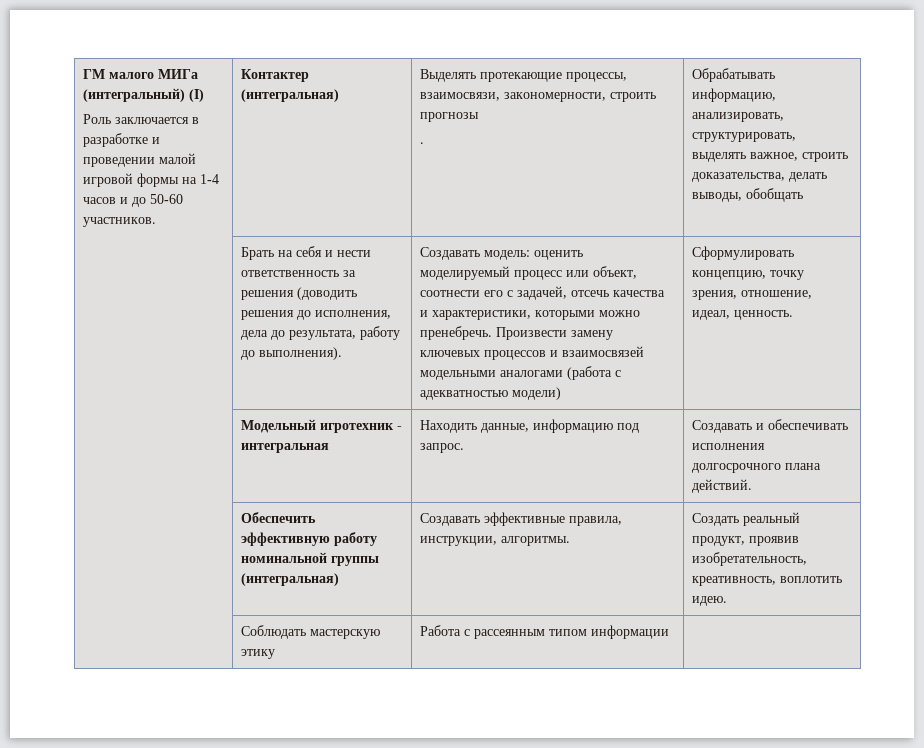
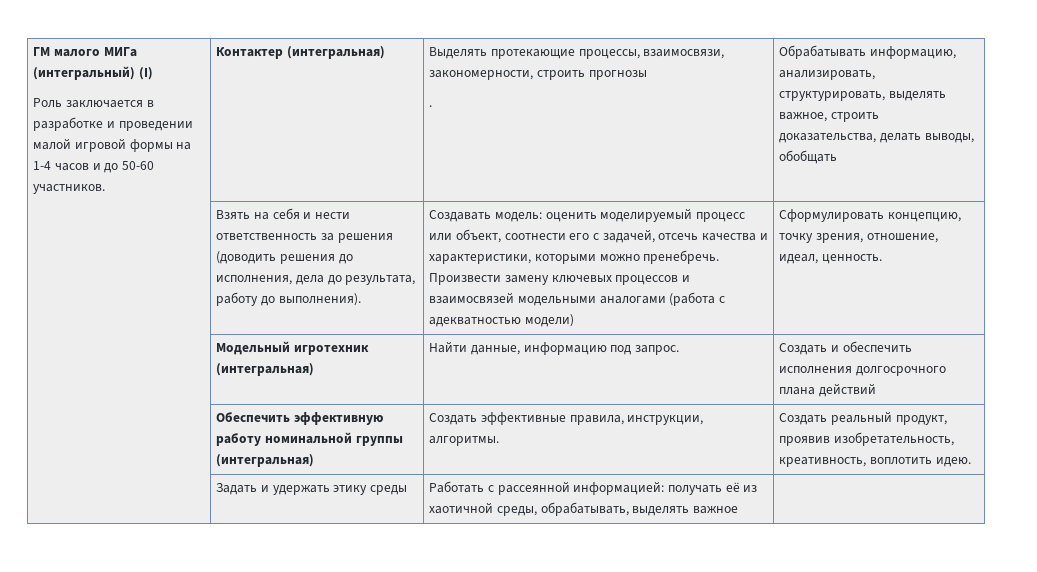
- Брать на себя и нести ответственность за решения (доводить решения до исполнения, дела до результата, работу до выполнения).
+ Взять на себя и нести ответственность за решения (доводить решения до исполнения, дела до результата, работу до выполнения).
- | Модельный игротехник - интегральная | Находить данные, информацию под запрос. | Создавать и обеспечивать исполнения долгосрочного плана действий.
+ | Модельный игротехник (интегральная) | Найти данные, информацию под запрос. | Создать и обеспечить исполнения долгосрочного плана действий
- | Обеспечить эффективную работу номинальной группы (интегральная) | Создавать эффективные правила, инструкции, алгоритмы. | Создать реальный продукт, проявив изобретательность, креативность, воплотить идею.
+ | Обеспечить эффективную работу номинальной группы (интегральная) | Создать эффективные правила, инструкции, алгоритмы. | Создать реальный продукт, проявив изобретательность, креативность, воплотить идею.
- | Соблюдать мастерскую этику | Работа с рассеянным типом информации |
+ | Задать и удержать этику среды | Работать с рассеянной информацией: получать её из хаотичной среды, обрабатывать, выделять важное |

